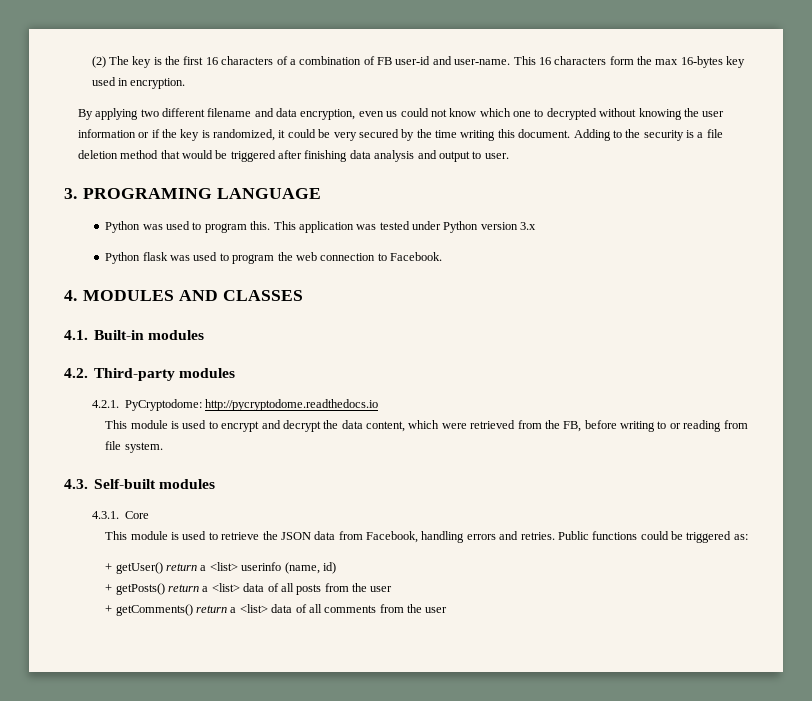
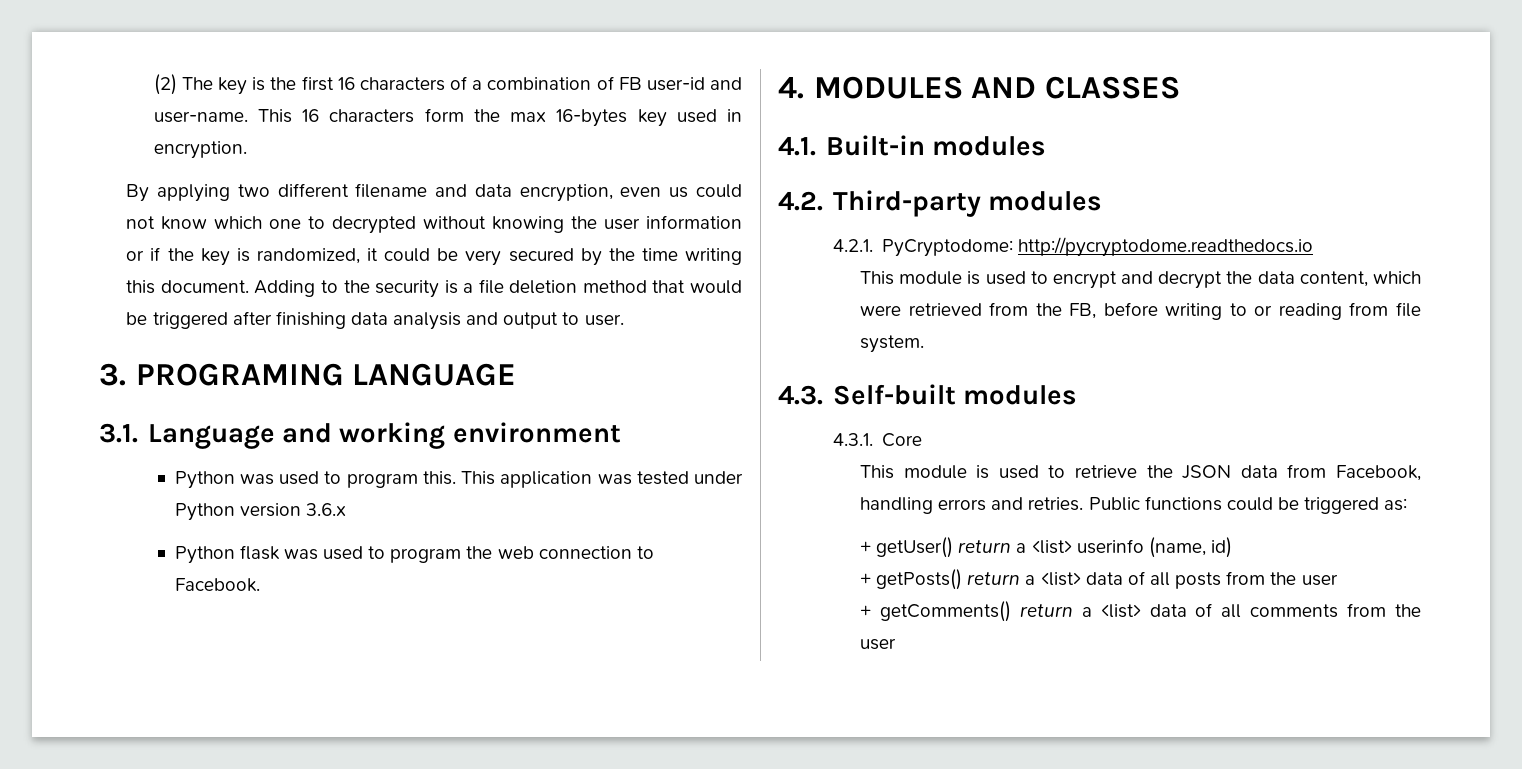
+ 3.1. Language and working environment
- This application was tested under Python version 3.x
+ This application was tested under Python version 3.6.x

